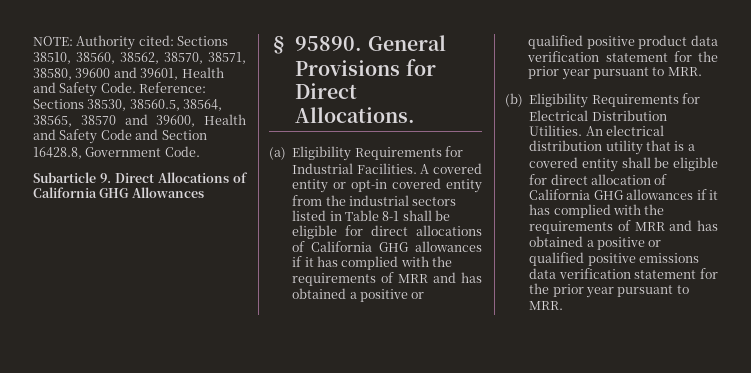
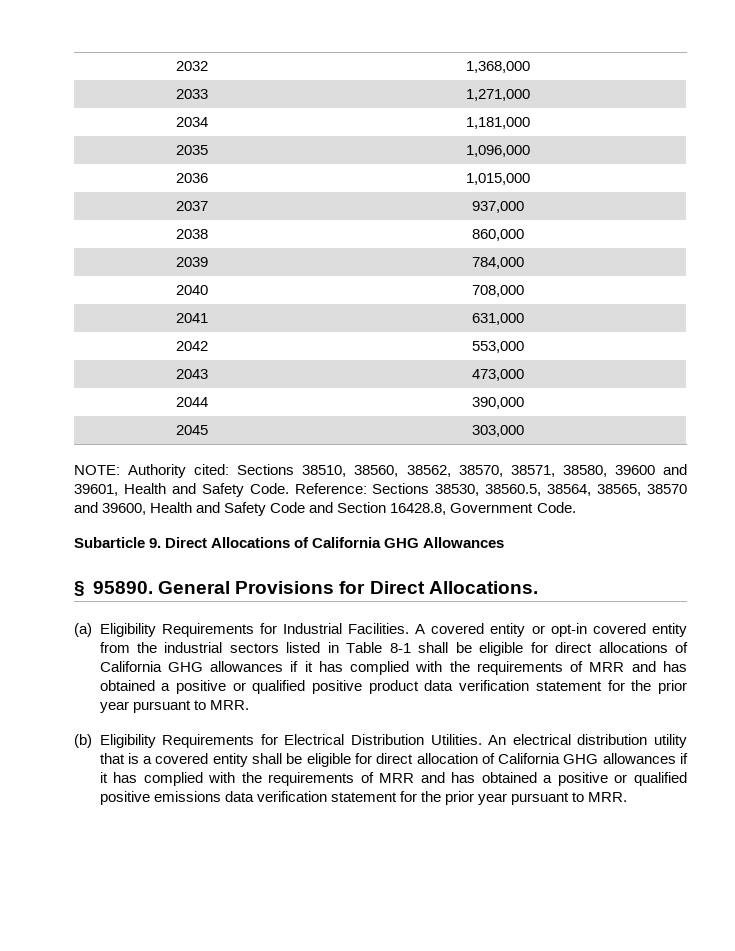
+ 2032 | 1,368,000
+ 2033 | 1,271,000
+ 2034 | 1,181,000
+ 2035 | 1,096,000
+ 2036 | 1,015,000
+ 2037 | 937,000
+ 2038 | 860,000
+ 2039 | 784,000
+ 2040 | 708,000
+ 2041 | 631,000
+ 2042 | 553,000
+ 2043 | 473,000
+ 2044 | 390,000
+ 2045 | 303,000

